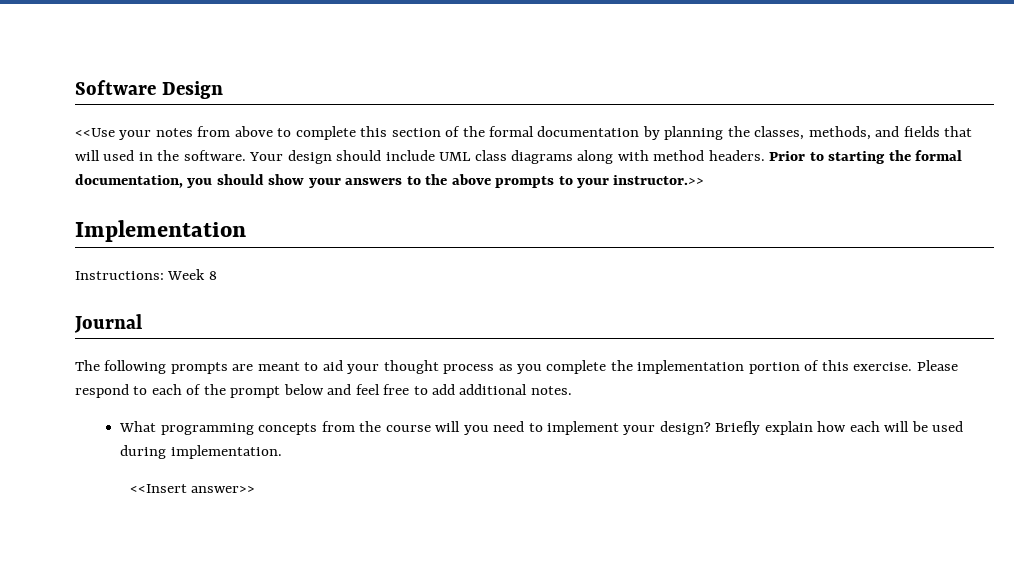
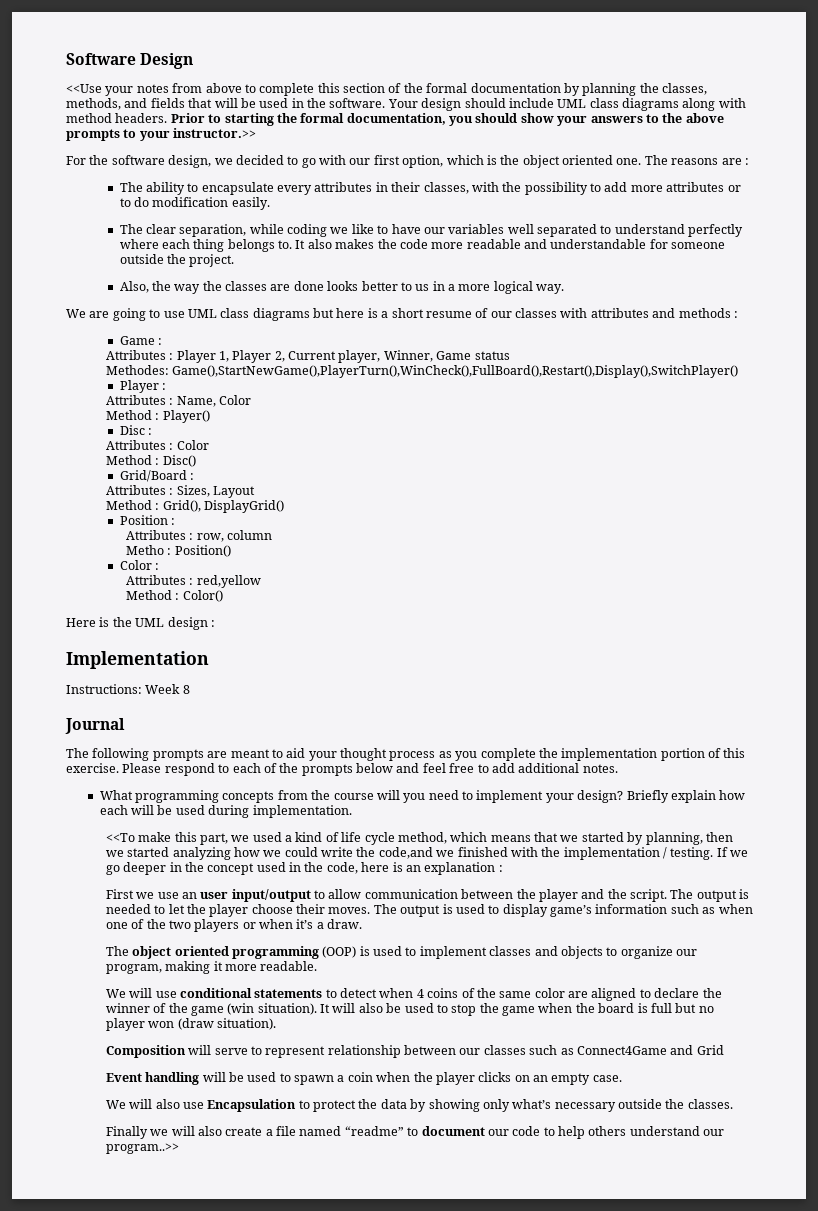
- <<Use your notes from above to complete this section of the formal documentation by planning the classes, methods, and fields that will used in the software.
+ <<Use your notes from above to complete this section of the formal documentation by planning the classes, methods, and fields that will be used in the software.
+ For the software design, we decided to go with our first option, which is the object oriented one. The reasons are :
+ The ability to encapsulate every attributes in their classes, with the possibility to add more attributes or to do modification easily.
+ The clear separation, while coding we like to have our variables well separated to understand perfectly where each thing belongs to. It also makes the code more readable and understandable for someone outside the project.
+ Also, the way the classes are done looks better to us in a more logical way.
+ We are going to use UML class diagrams but here is a short resume of our classes with attributes and methods :
+ Game :
+ Attributes : Player 1, Player 2, Current player, Winner, Game status
+ Methodes: Game(),StartNewGame(),PlayerTurn(),WinCheck(),FullBoard(),Restart(),Display(),SwitchPlayer()
+ Player :
+ Attributes : Name, Color
+ Method : Player()
+ Disc :
+ Attributes : Color
+ Method : Disc()
+ Grid/Board :
+ Attributes : Sizes, Layout
+ Method : Grid(), DisplayGrid()
+ Position :
+ Attributes : row, column
+ Metho : Position()
+ Color :
+ Attributes : red,yellow
+ Method : Color()
+ Here is the UML design :
- Please respond to each of the prompt below and feel free to add additional notes.
+ Please respond to each of the prompts below and feel free to add additional notes.
- <<Insert answer>>
+ <<To make this part, we used a kind of life cycle method, which means that we started by planning, then we started analyzing how we could write the code,and we finished with the implementation / testing. If we go deeper in the concept used in the code, here is an explanation :
+ First we use an user input/output to allow communication between the player and the script. The output is needed to let the player choose their moves. The output is used to display game’s information such as when one of the two players or when it’s a draw.
+ The object oriented programming (OOP) is used to implement classes and objects to organize our program, making it more readable.
+ We will use conditional statements to detect when 4 coins of the same color are aligned to declare the winner of the game (win situation). It will also be used to stop the game when the board is full but no player won (draw situation).
+ Composition will serve to represent relationship between our classes such as Connect4Game and Grid
+ Event handling will be used to spawn a coin when the player clicks on an empty case.
+ We will also use Encapsulation to protect the data by showing only what’s necessary outside the classes.
+ Finally we will also create a file named “readme” to document our code to help others understand our program..>>

